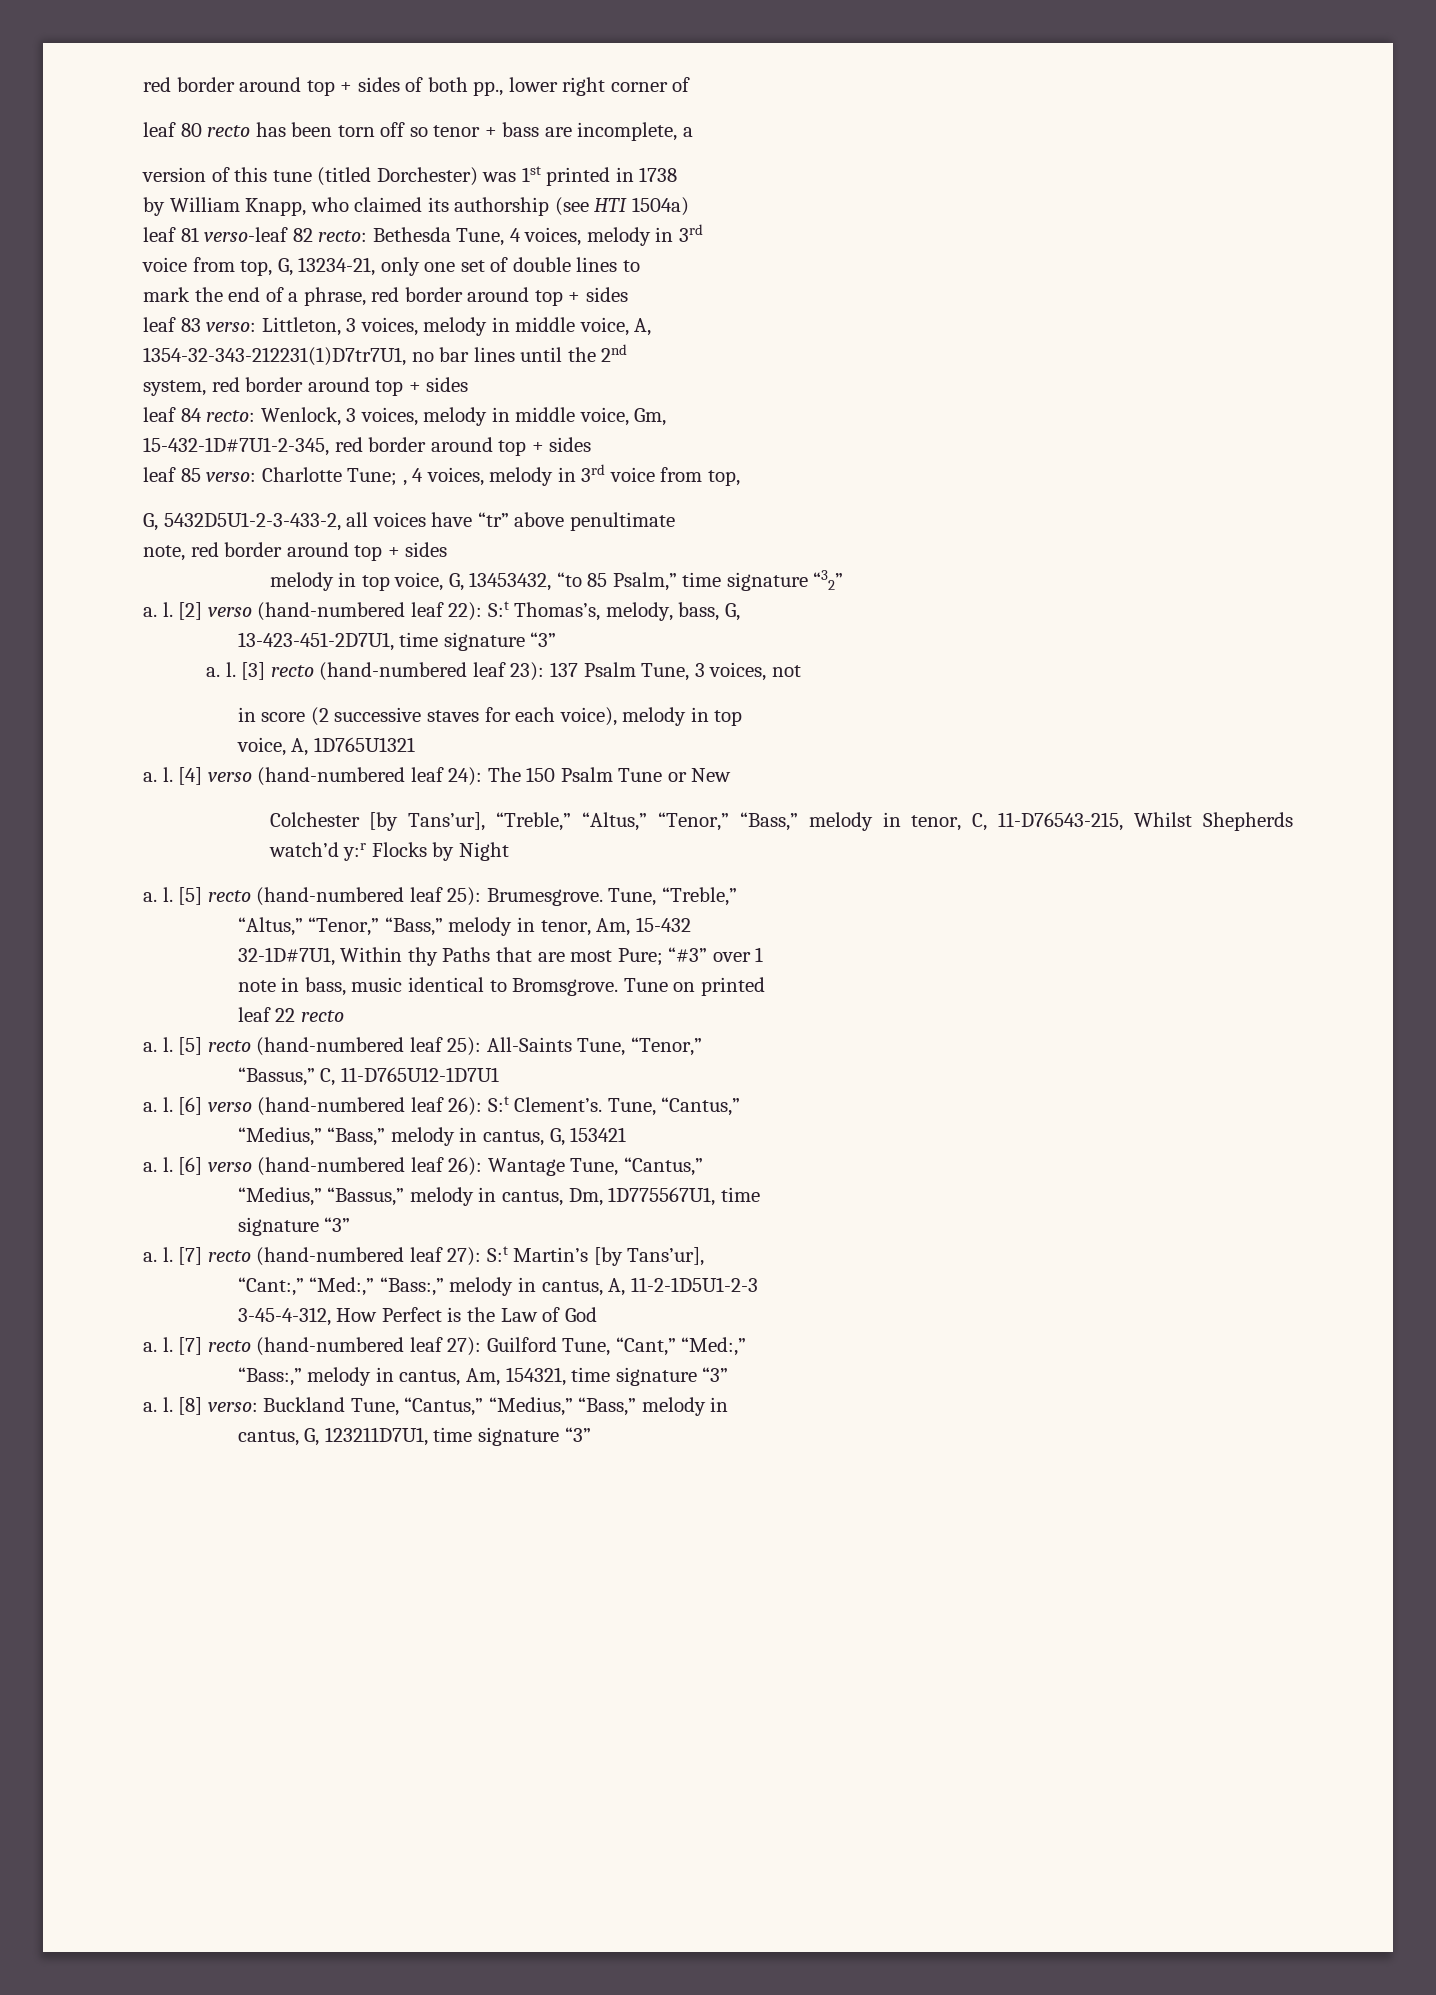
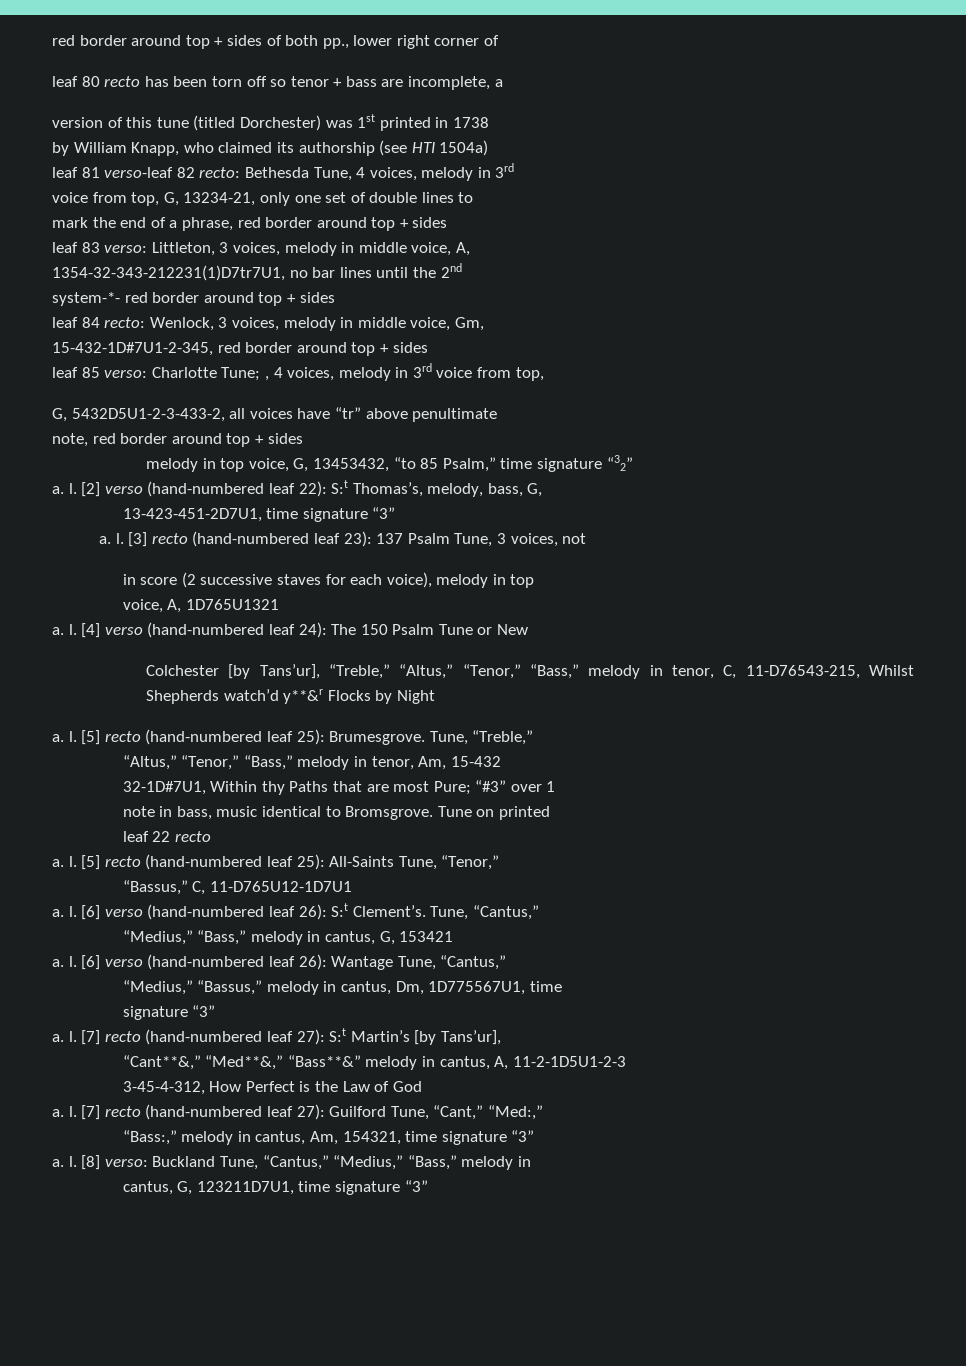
- system, red border around top + sides
+ system-*- red border around top + sides
- Colchester [by Tans’ur], “Treble,” “Altus,” “Tenor,” “Bass,” melody in tenor, C, 11-D76543-215, Whilst Shepherds watch’d y:r Flocks by Night
+ Colchester [by Tans’ur], “Treble,” “Altus,” “Tenor,” “Bass,” melody in tenor, C, 11-D76543-215, Whilst Shepherds watch’d y**&r Flocks by Night
- “Cant:,” “Med:,” “Bass:,” melody in cantus, A, 11-2-1D5U1-2-3
+ “Cant**&,” “Med**&,” “Bass**&” melody in cantus, A, 11-2-1D5U1-2-3

